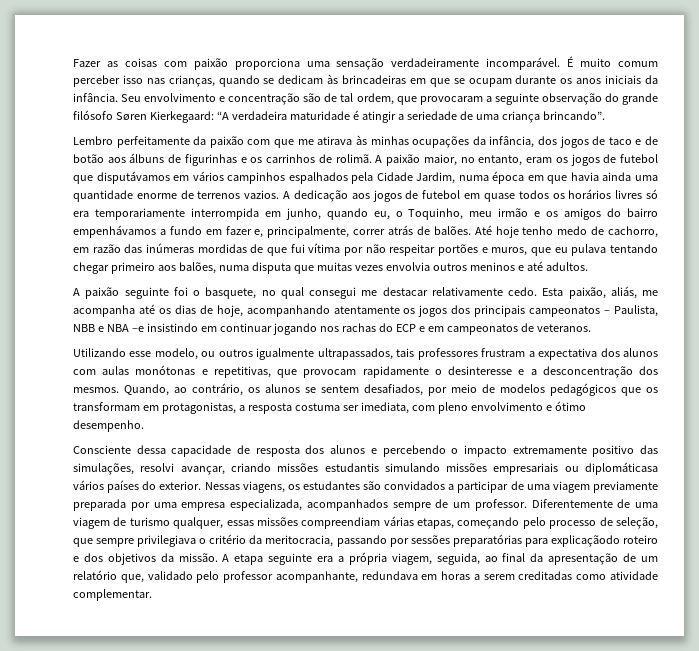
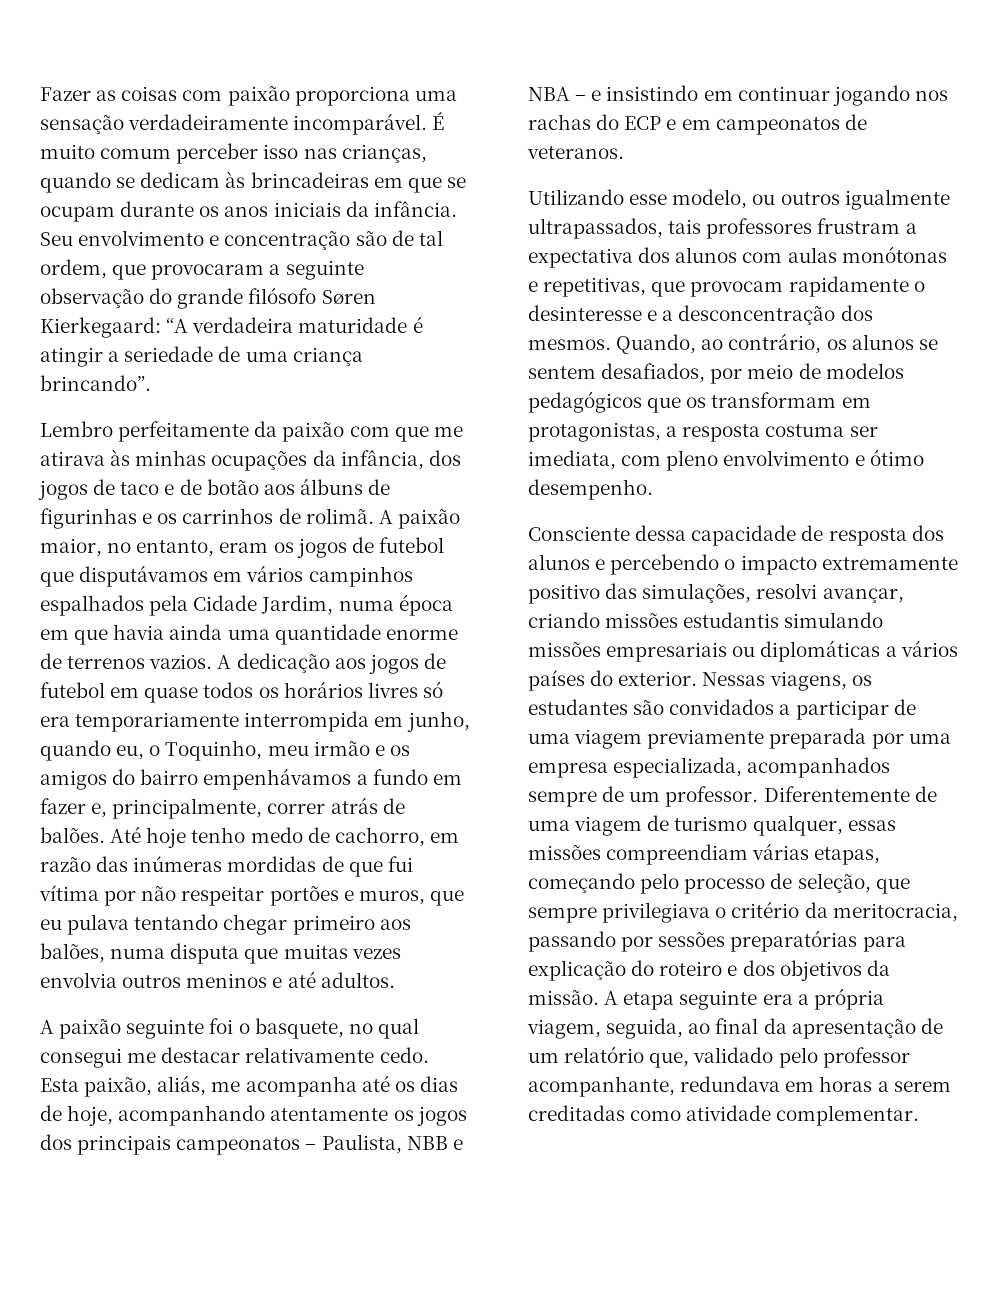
- Esta paixão, aliás, me acompanha até os dias de hoje, acompanhando atentamente os jogos dos principais campeonatos – Paulista, NBB e NBA –e insistindo em continuar jogando nos rachas do ECP e em campeonatos de veteranos.
+ Esta paixão, aliás, me acompanha até os dias de hoje, acompanhando atentamente os jogos dos principais campeonatos – Paulista, NBB e NBA – e insistindo em continuar jogando nos rachas do ECP e em campeonatos de veteranos.
- Consciente dessa capacidade de resposta dos alunos e percebendo o impacto extremamente positivo das simulações, resolvi avançar, criando missões estudantis simulando missões empresariais ou diplomáticasa vários países do exterior.
+ Consciente dessa capacidade de resposta dos alunos e percebendo o impacto extremamente positivo das simulações, resolvi avançar, criando missões estudantis simulando missões empresariais ou diplomáticas a vários países do exterior.
- Diferentemente de uma viagem de turismo qualquer, essas missões compreendiam várias etapas, começando pelo processo de seleção, que sempre privilegiava o critério da meritocracia, passando por sessões preparatórias para explicaçãodo roteiro e dos objetivos da missão.
+ Diferentemente de uma viagem de turismo qualquer, essas missões compreendiam várias etapas, começando pelo processo de seleção, que sempre privilegiava o critério da meritocracia, passando por sessões preparatórias para explicação do roteiro e dos objetivos da missão.

